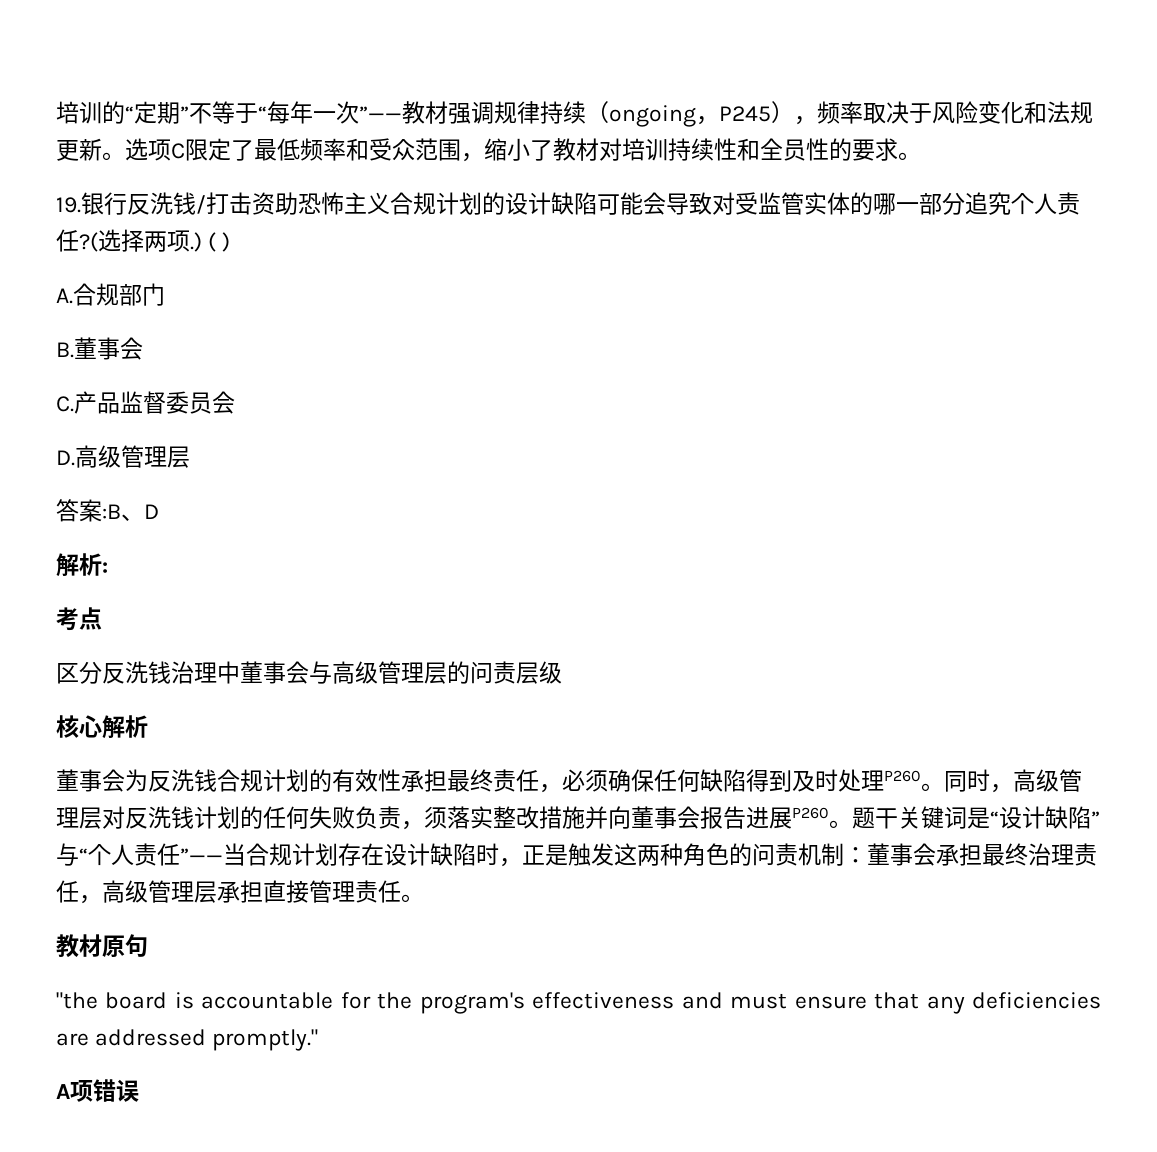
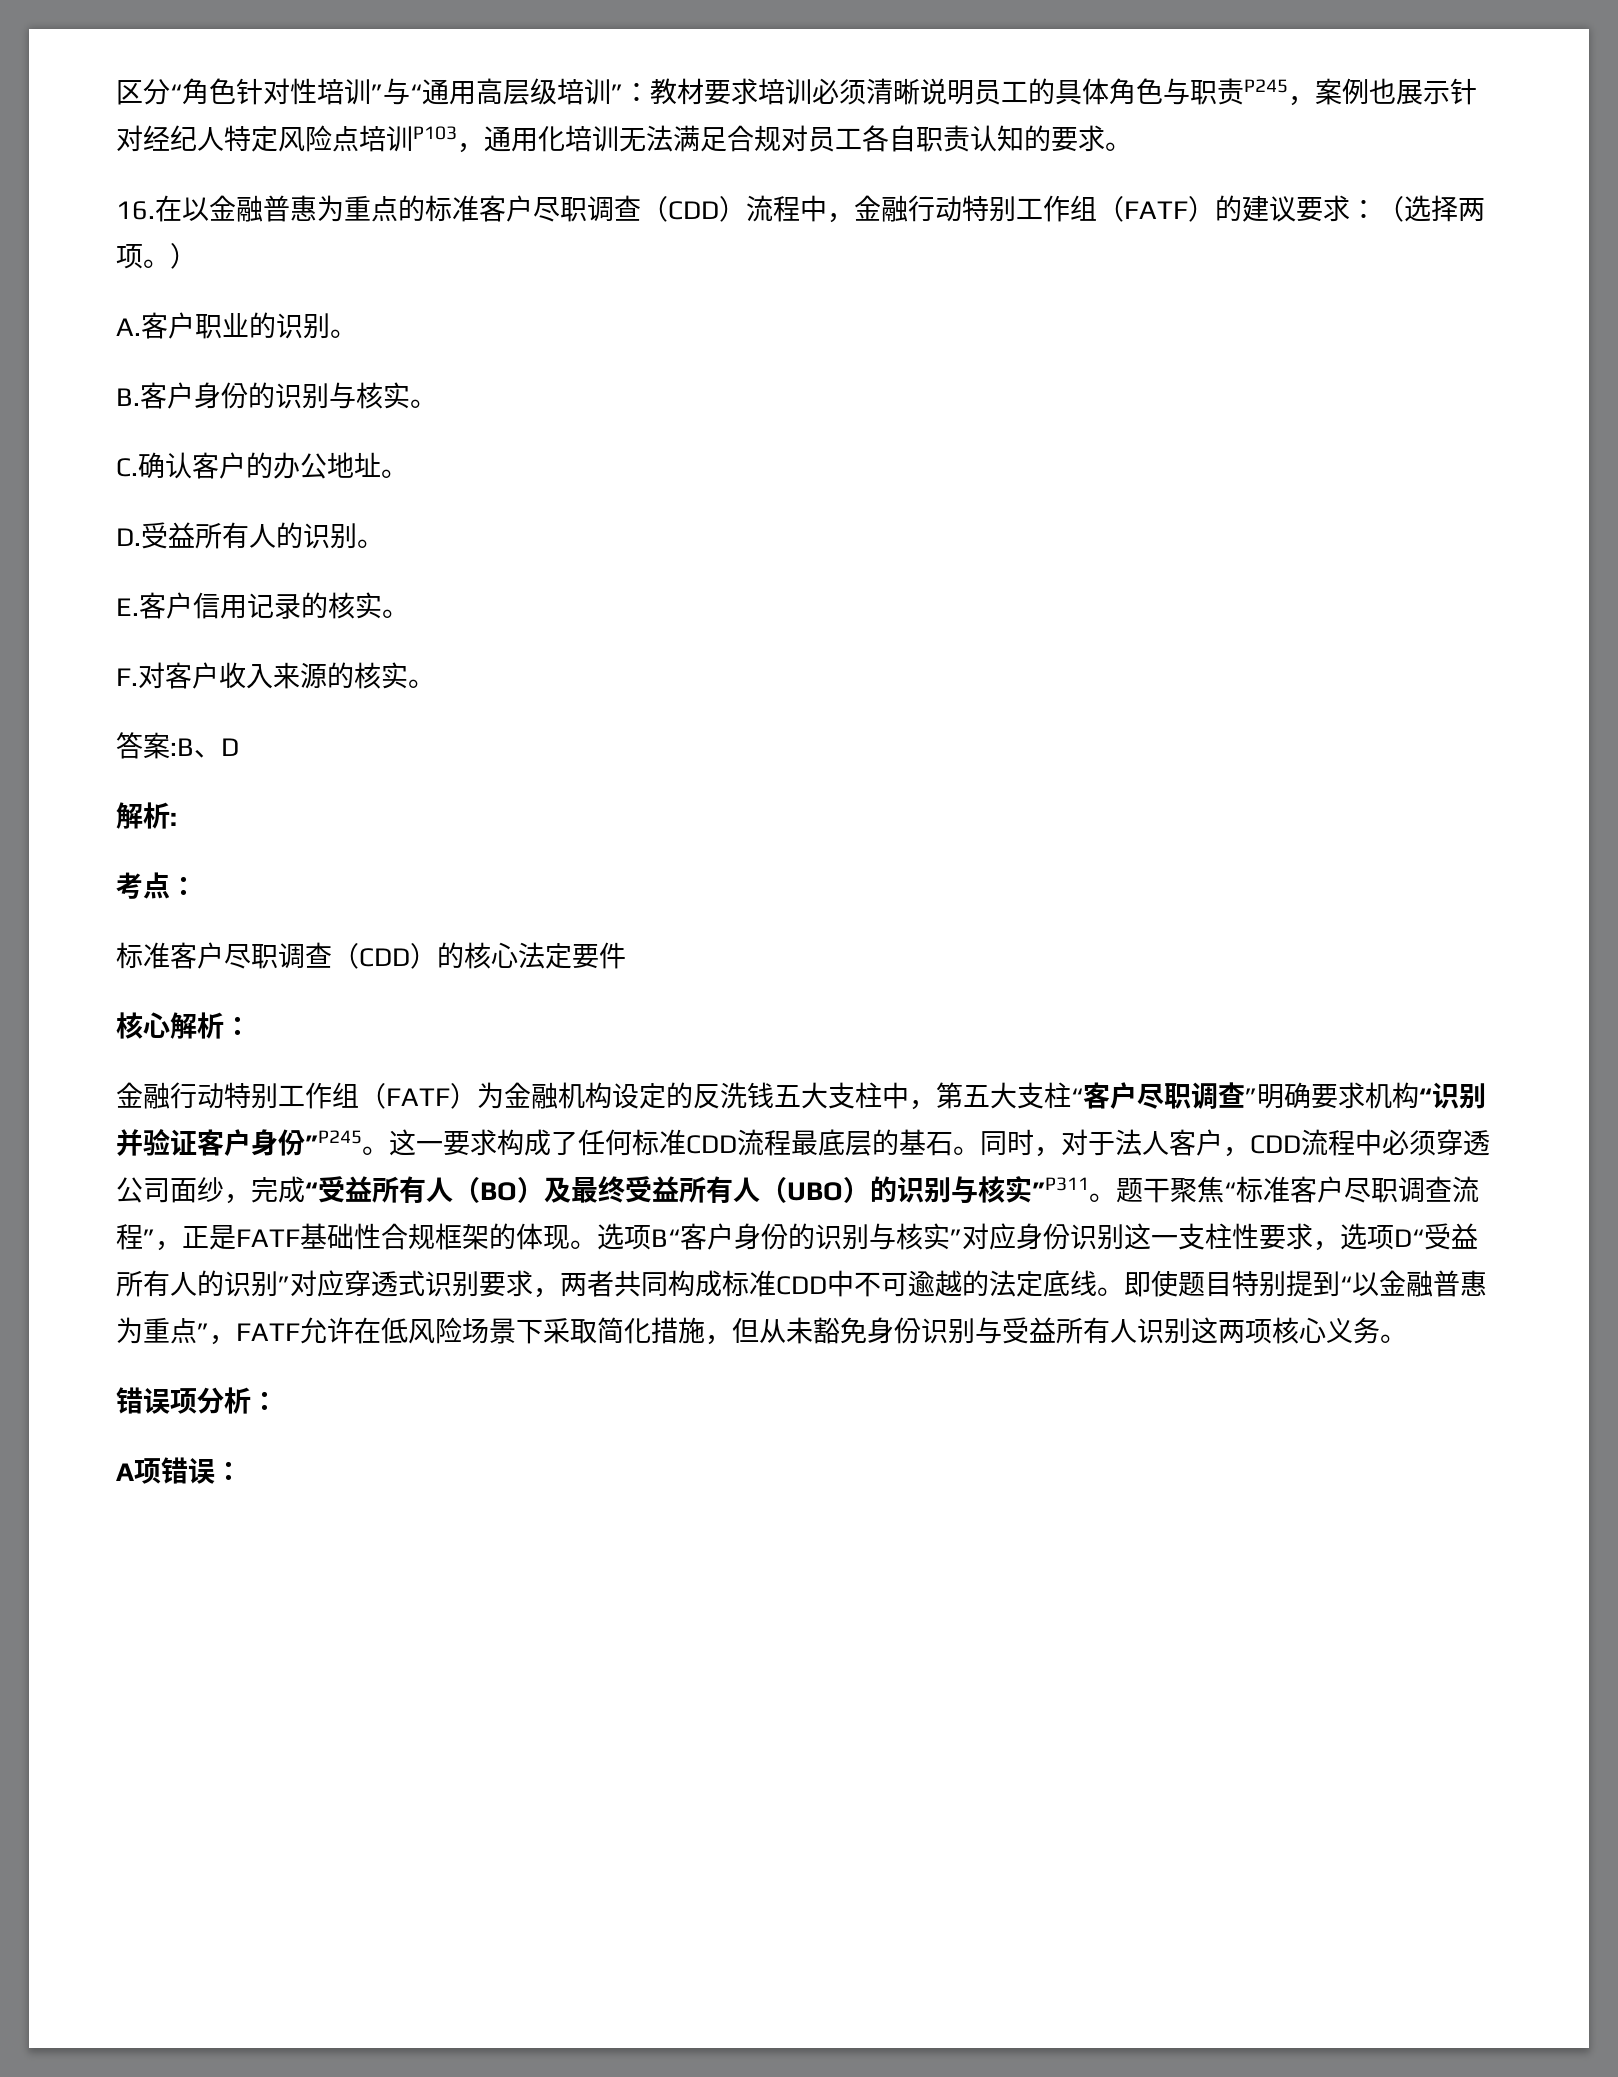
- 培训的“定期”不等于“每年一次”——教材强调规律持续（ongoing，P245），频率取决于风险变化和法规更新。选项C限定了最低频率和受众范围，缩小了教材对培训持续性和全员性的要求。
- 19.银行反洗钱/打击资助恐怖主义合规计划的设计缺陷可能会导致对受监管实体的哪一部分追究个人责任?(选择两项.) ( )
- A.合规部门
- B.董事会
- C.产品监督委员会
- D.高级管理层
+ 区分“角色针对性培训”与“通用高层级培训”：教材要求培训必须清晰说明员工的具体角色与职责P245，案例也展示针对经纪人特定风险点培训P103，通用化培训无法满足合规对员工各自职责认知的要求。
+ 16.在以金融普惠为重点的标准客户尽职调查（CDD）流程中，金融行动特别工作组（FATF）的建议要求：（选择两项。）
+ A.客户职业的识别。
+ B.客户身份的识别与核实。
+ C.确认客户的办公地址。
+ D.受益所有人的识别。
+ E.客户信用记录的核实。
+ F.对客户收入来源的核实。
- 考点
- 区分反洗钱治理中董事会与高级管理层的问责层级
- 核心解析
- 董事会为反洗钱合规计划的有效性承担最终责任，必须确保任何缺陷得到及时处理P260。同时，高级管理层对反洗钱计划的任何失败负责，须落实整改措施并向董事会报告进展P260。题干关键词是“设计缺陷”与“个人责任”——当合规计划存在设计缺陷时，正是触发这两种角色的问责机制：董事会承担最终治理责任，高级管理层承担直接管理责任。
- 教材原句
- "the board is accountable for the program's effectiveness and must ensure that any deficiencies are addressed promptly."
+ 考点：
+ 标准客户尽职调查（CDD）的核心法定要件
+ 核心解析：
+ 金融行动特别工作组（FATF）为金融机构设定的反洗钱五大支柱中，第五大支柱“客户尽职调查”明确要求机构“识别并验证客户身份”P245。这一要求构成了任何标准CDD流程最底层的基石。同时，对于法人客户，CDD流程中必须穿透公司面纱，完成“受益所有人（BO）及最终受益所有人（UBO）的识别与核实”P311。题干聚焦“标准客户尽职调查流程”，正是FATF基础性合规框架的体现。选项B“客户身份的识别与核实”对应身份识别这一支柱性要求，选项D“受益所有人的识别”对应穿透式识别要求，两者共同构成标准CDD中不可逾越的法定底线。即使题目特别提到“以金融普惠为重点”，FATF允许在低风险场景下采取简化措施，但从未豁免身份识别与受益所有人识别这两项核心义务。
+ 错误项分析：
- A项错误
+ A项错误：

